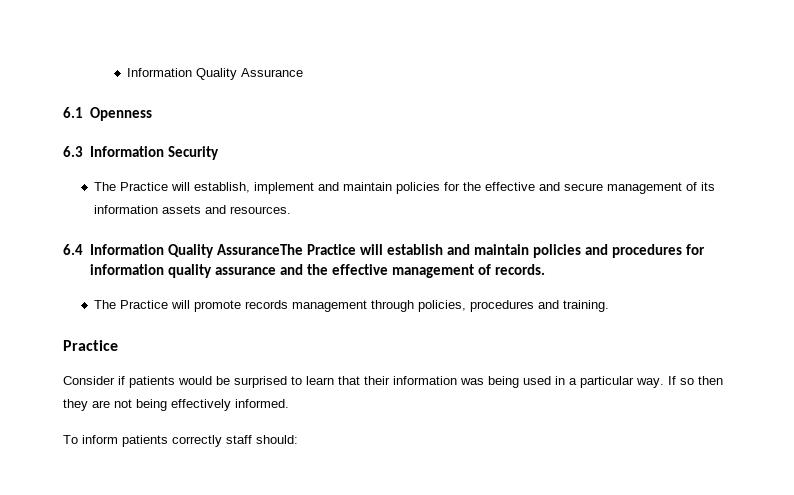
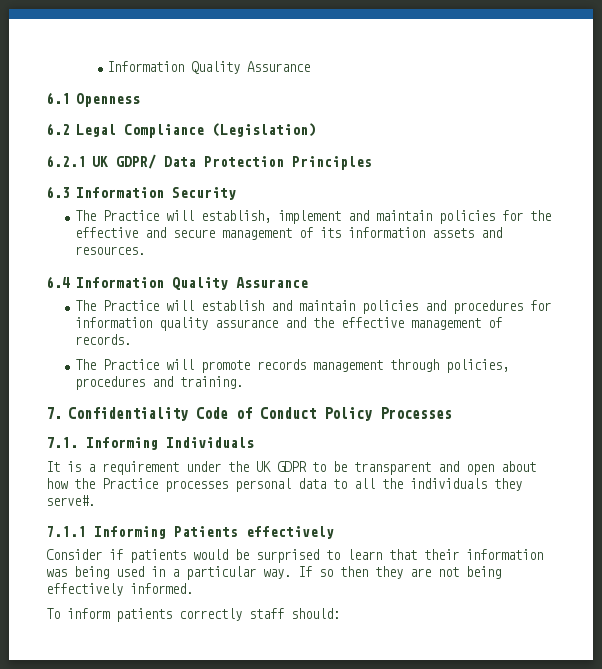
+ 6.2 Legal Compliance (Legislation)
+ 6.2.1 UK GDPR/ Data Protection Principles
- 6.4 Information Quality AssuranceThe Practice will establish and maintain policies and procedures for information quality assurance and the effective management of records.
+ 6.4 Information Quality Assurance
+ The Practice will establish and maintain policies and procedures for information quality assurance and the effective management of records.
  The Practice will promote records management through policies, procedures and training.
- Practice
+ 7. Confidentiality Code of Conduct Policy Processes
+ 7.1. Informing Individuals
+ It is a requirement under the UK GDPR to be transparent and open about how the Practice processes personal data to all the individuals they serve#.
+ 7.1.1 Informing Patients effectively

